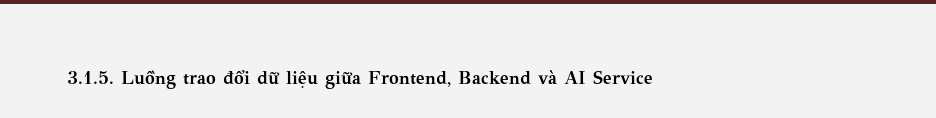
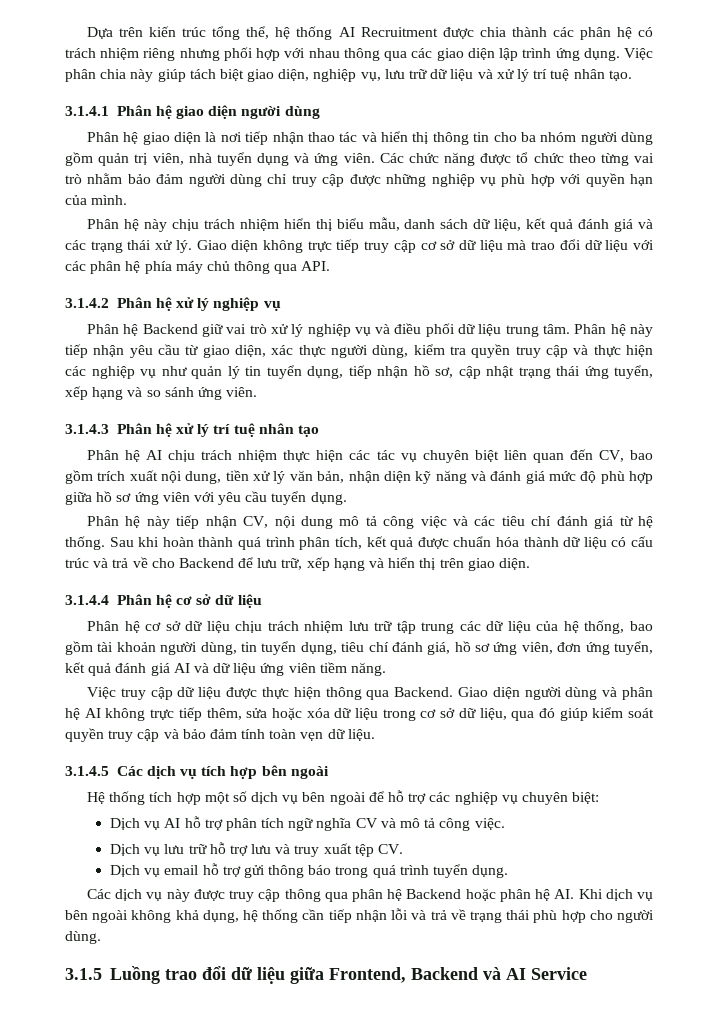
- 3.1.5. Luồng trao đổi dữ liệu giữa Frontend, Backend và AI Service
+ Dựa trên kiến trúc tổng thể, hệ thống AI Recruitment được chia thành các phân hệ có trách nhiệm riêng nhưng phối hợp với nhau thông qua các giao diện lập trình ứng dụng. Việc phân chia này giúp tách biệt giao diện, nghiệp vụ, lưu trữ dữ liệu và xử lý trí tuệ nhân tạo.
+ 3.1.4.1 Phân hệ giao diện người dùng
+ Phân hệ giao diện là nơi tiếp nhận thao tác và hiển thị thông tin cho ba nhóm người dùng gồm quản trị viên, nhà tuyển dụng và ứng viên. Các chức năng được tổ chức theo từng vai trò nhằm bảo đảm người dùng chỉ truy cập được những nghiệp vụ phù hợp với quyền hạn của mình.
+ Phân hệ này chịu trách nhiệm hiển thị biểu mẫu, danh sách dữ liệu, kết quả đánh giá và các trạng thái xử lý. Giao diện không trực tiếp truy cập cơ sở dữ liệu mà trao đổi dữ liệu với các phân hệ phía máy chủ thông qua API.
+ 3.1.4.2 Phân hệ xử lý nghiệp vụ
+ Phân hệ Backend giữ vai trò xử lý nghiệp vụ và điều phối dữ liệu trung tâm. Phân hệ này tiếp nhận yêu cầu từ giao diện, xác thực người dùng, kiểm tra quyền truy cập và thực hiện các nghiệp vụ như quản lý tin tuyển dụng, tiếp nhận hồ sơ, cập nhật trạng thái ứng tuyển, xếp hạng và so sánh ứng viên.
+ 3.1.4.3 Phân hệ xử lý trí tuệ nhân tạo
+ Phân hệ AI chịu trách nhiệm thực hiện các tác vụ chuyên biệt liên quan đến CV, bao gồm trích xuất nội dung, tiền xử lý văn bản, nhận diện kỹ năng và đánh giá mức độ phù hợp giữa hồ sơ ứng viên với yêu cầu tuyển dụng.
+ Phân hệ này tiếp nhận CV, nội dung mô tả công việc và các tiêu chí đánh giá từ hệ thống. Sau khi hoàn thành quá trình phân tích, kết quả được chuẩn hóa thành dữ liệu có cấu trúc và trả về cho Backend để lưu trữ, xếp hạng và hiển thị trên giao diện.
+ 3.1.4.4 Phân hệ cơ sở dữ liệu
+ Phân hệ cơ sở dữ liệu chịu trách nhiệm lưu trữ tập trung các dữ liệu của hệ thống, bao gồm tài khoản người dùng, tin tuyển dụng, tiêu chí đánh giá, hồ sơ ứng viên, đơn ứng tuyển, kết quả đánh giá AI và dữ liệu ứng viên tiềm năng.
+ Việc truy cập dữ liệu được thực hiện thông qua Backend. Giao diện người dùng và phân hệ AI không trực tiếp thêm, sửa hoặc xóa dữ liệu trong cơ sở dữ liệu, qua đó giúp kiểm soát quyền truy cập và bảo đảm tính toàn vẹn dữ liệu.
+ 3.1.4.5 Các dịch vụ tích hợp bên ngoài
+ Hệ thống tích hợp một số dịch vụ bên ngoài để hỗ trợ các nghiệp vụ chuyên biệt:
+ Dịch vụ AI hỗ trợ phân tích ngữ nghĩa CV và mô tả công việc.
+ Dịch vụ lưu trữ hỗ trợ lưu và truy xuất tệp CV.
+ Dịch vụ email hỗ trợ gửi thông báo trong quá trình tuyển dụng.
+ Các dịch vụ này được truy cập thông qua phân hệ Backend hoặc phân hệ AI. Khi dịch vụ bên ngoài không khả dụng, hệ thống cần tiếp nhận lỗi và trả về trạng thái phù hợp cho người dùng.
+ 3.1.5 Luồng trao đổi dữ liệu giữa Frontend, Backend và AI Service

